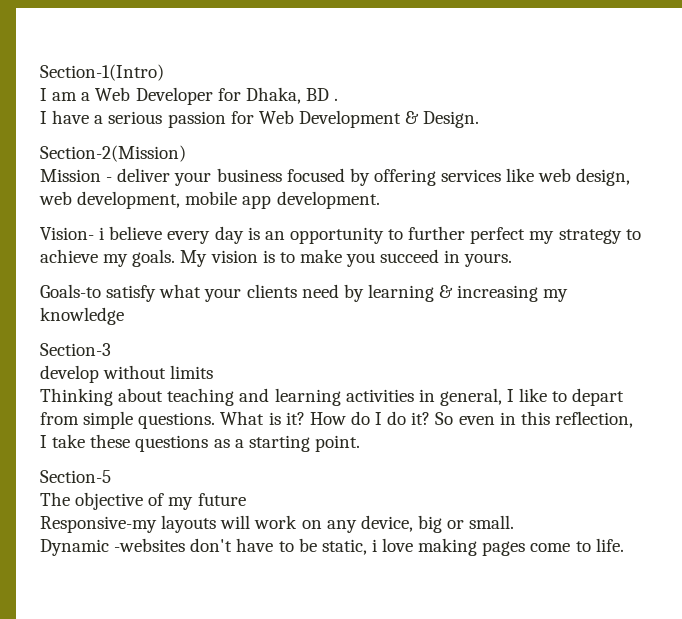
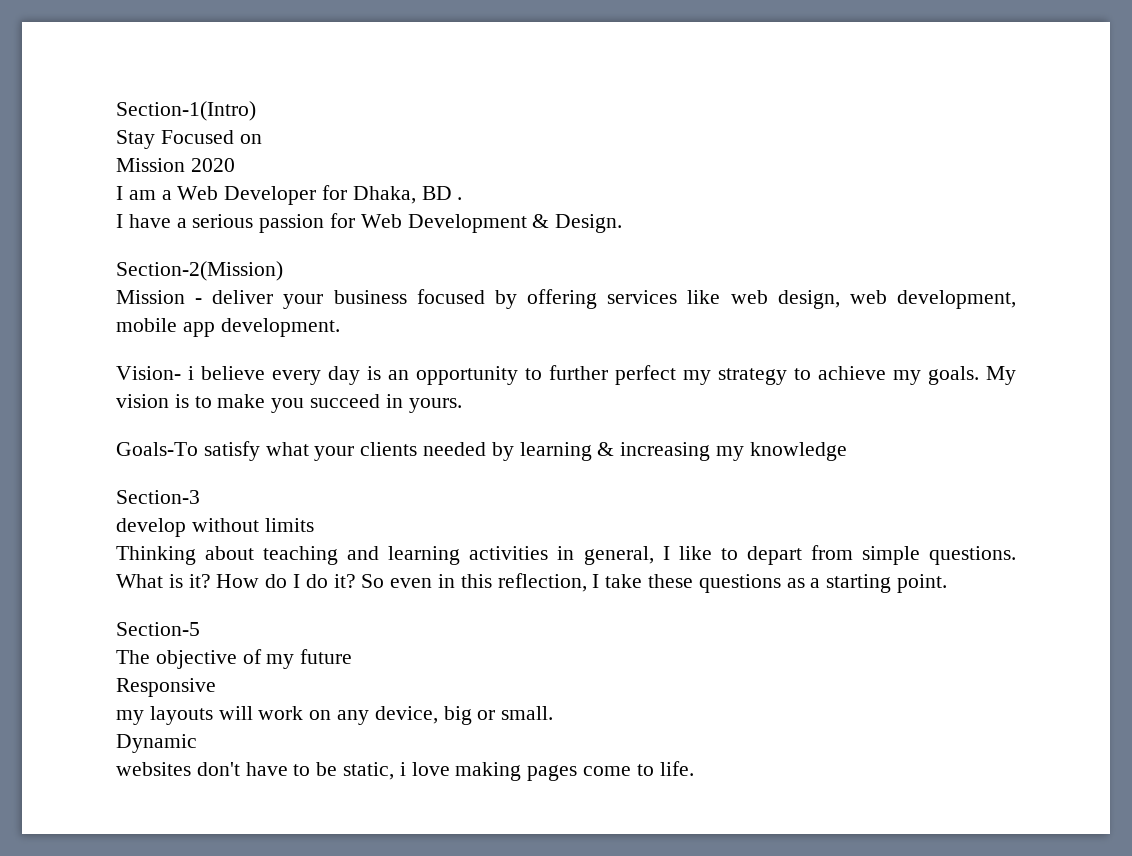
+ Stay Focused on
+ Mission 2020
- Goals-to satisfy what your clients need by learning & increasing my knowledge
+ Goals-To satisfy what your clients needed by learning & increasing my knowledge
- Responsive-my layouts will work on any device, big or small.
+ Responsive
+ my layouts will work on any device, big or small.
- Dynamic -websites don't have to be static, i love making pages come to life.
+ Dynamic
+ websites don't have to be static, i love making pages come to life.

